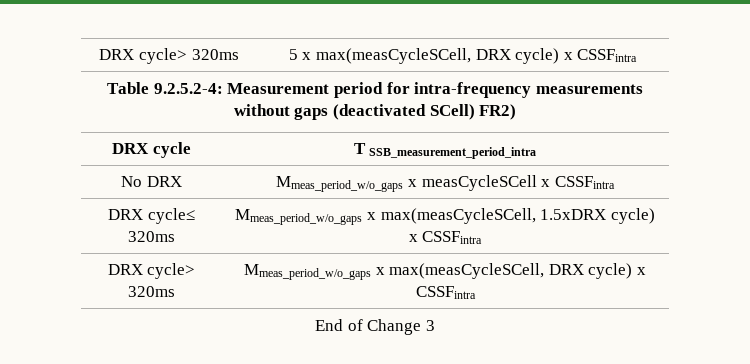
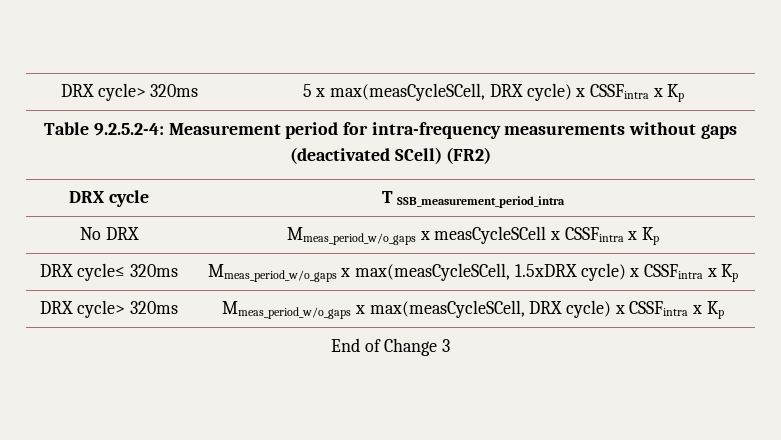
- DRX cycle> 320ms | 5 x max(measCycleSCell, DRX cycle) x CSSFintra
+ DRX cycle> 320ms | 5 x max(measCycleSCell, DRX cycle) x CSSFintra x Kp
- Table 9.2.5.2-4: Measurement period for intra-frequency measurements without gaps (deactivated SCell) FR2)
+ Table 9.2.5.2-4: Measurement period for intra-frequency measurements without gaps (deactivated SCell) (FR2)
- No DRX | Mmeas_period_w/o_gaps x measCycleSCell x CSSFintra
+ No DRX | Mmeas_period_w/o_gaps x measCycleSCell x CSSFintra x Kp
- DRX cycle≤ 320ms | Mmeas_period_w/o_gaps x max(measCycleSCell, 1.5xDRX cycle) x CSSFintra
+ DRX cycle≤ 320ms | Mmeas_period_w/o_gaps x max(measCycleSCell, 1.5xDRX cycle) x CSSFintra x Kp
- DRX cycle> 320ms | Mmeas_period_w/o_gaps x max(measCycleSCell, DRX cycle) x CSSFintra
+ DRX cycle> 320ms | Mmeas_period_w/o_gaps x max(measCycleSCell, DRX cycle) x CSSFintra x Kp

